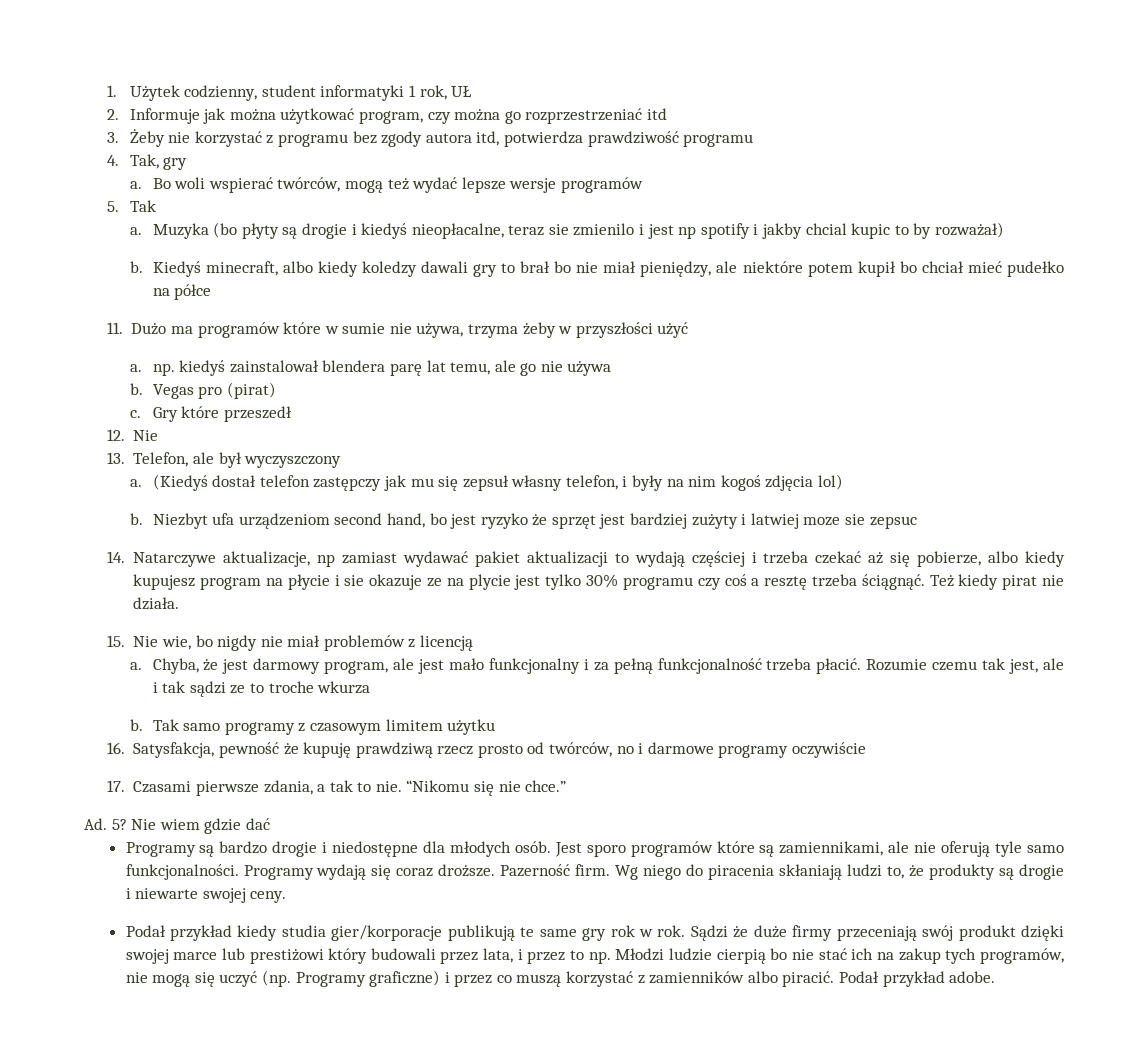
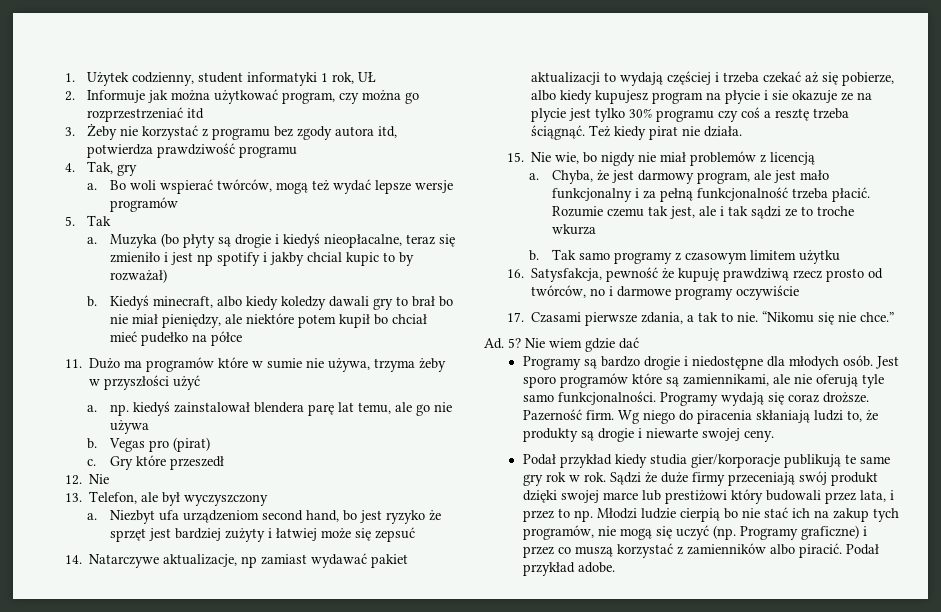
- Muzyka (bo płyty są drogie i kiedyś nieopłacalne, teraz sie zmienilo i jest np spotify i jakby chcial kupic to by rozważał)
+ Muzyka (bo płyty są drogie i kiedyś nieopłacalne, teraz się zmieniło i jest np spotify i jakby chcial kupic to by rozważał)
- (Kiedyś dostał telefon zastępczy jak mu się zepsuł własny telefon, i były na nim kogoś zdjęcia lol)
- b.
- Niezbyt ufa urządzeniom second hand, bo jest ryzyko że sprzęt jest bardziej zużyty i latwiej moze sie zepsuc
+ Niezbyt ufa urządzeniom second hand, bo jest ryzyko że sprzęt jest bardziej zużyty i łatwiej może się zepsuć

